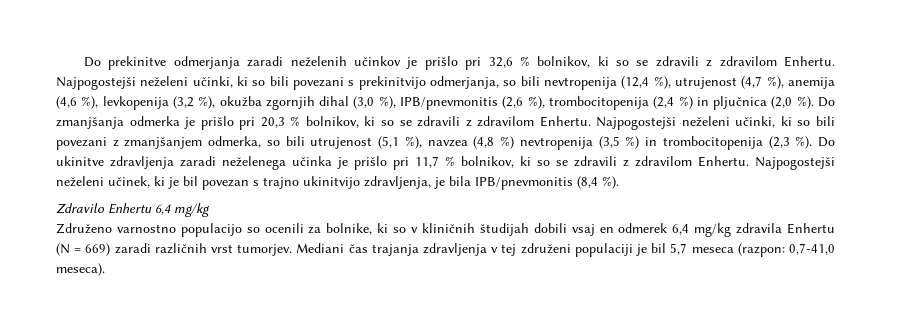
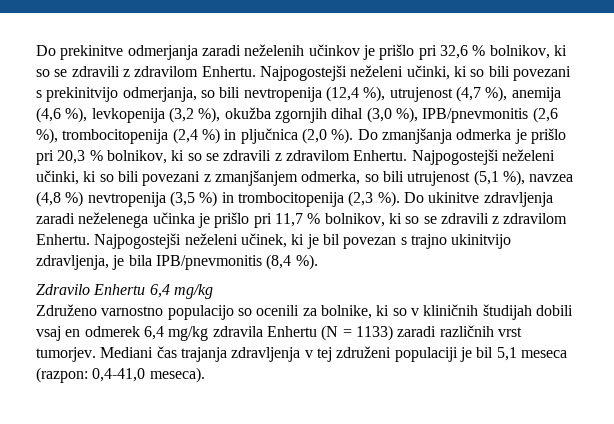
- Združeno varnostno populacijo so ocenili za bolnike, ki so v kliničnih študijah dobili vsaj en odmerek 6,4 mg/kg zdravila Enhertu (N = 669) zaradi različnih vrst tumorjev.
+ Združeno varnostno populacijo so ocenili za bolnike, ki so v kliničnih študijah dobili vsaj en odmerek 6,4 mg/kg zdravila Enhertu (N = 1133) zaradi različnih vrst tumorjev.
- Mediani čas trajanja zdravljenja v tej združeni populaciji je bil 5,7 meseca (razpon: 0,7-41,0 meseca).
+ Mediani čas trajanja zdravljenja v tej združeni populaciji je bil 5,1 meseca (razpon: 0,4-41,0 meseca).

